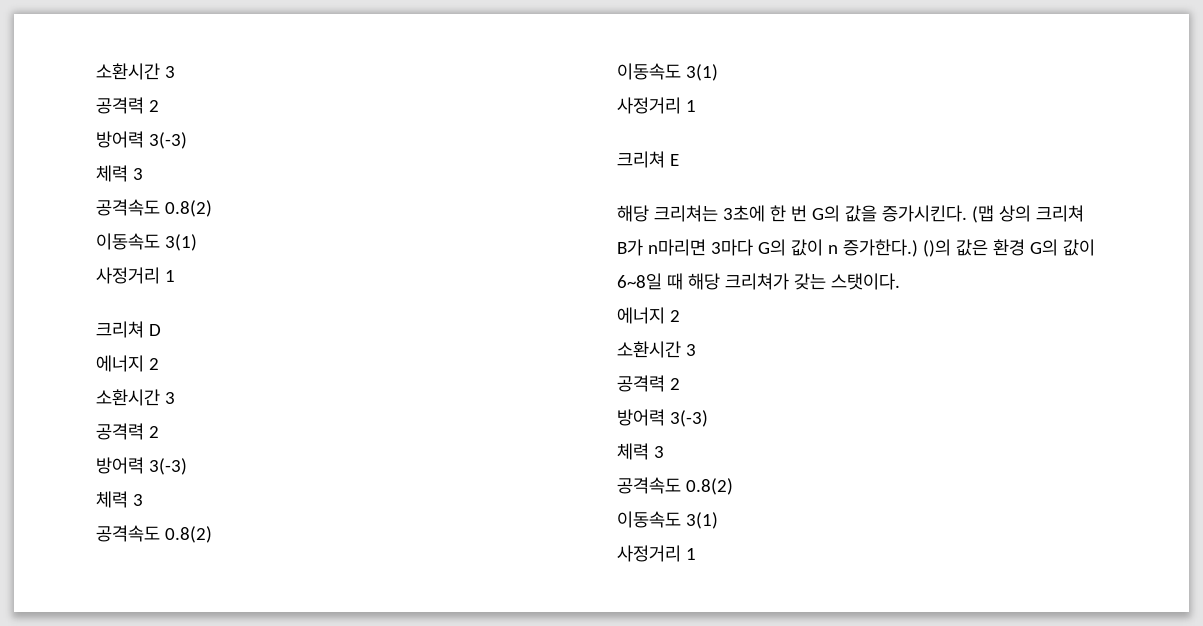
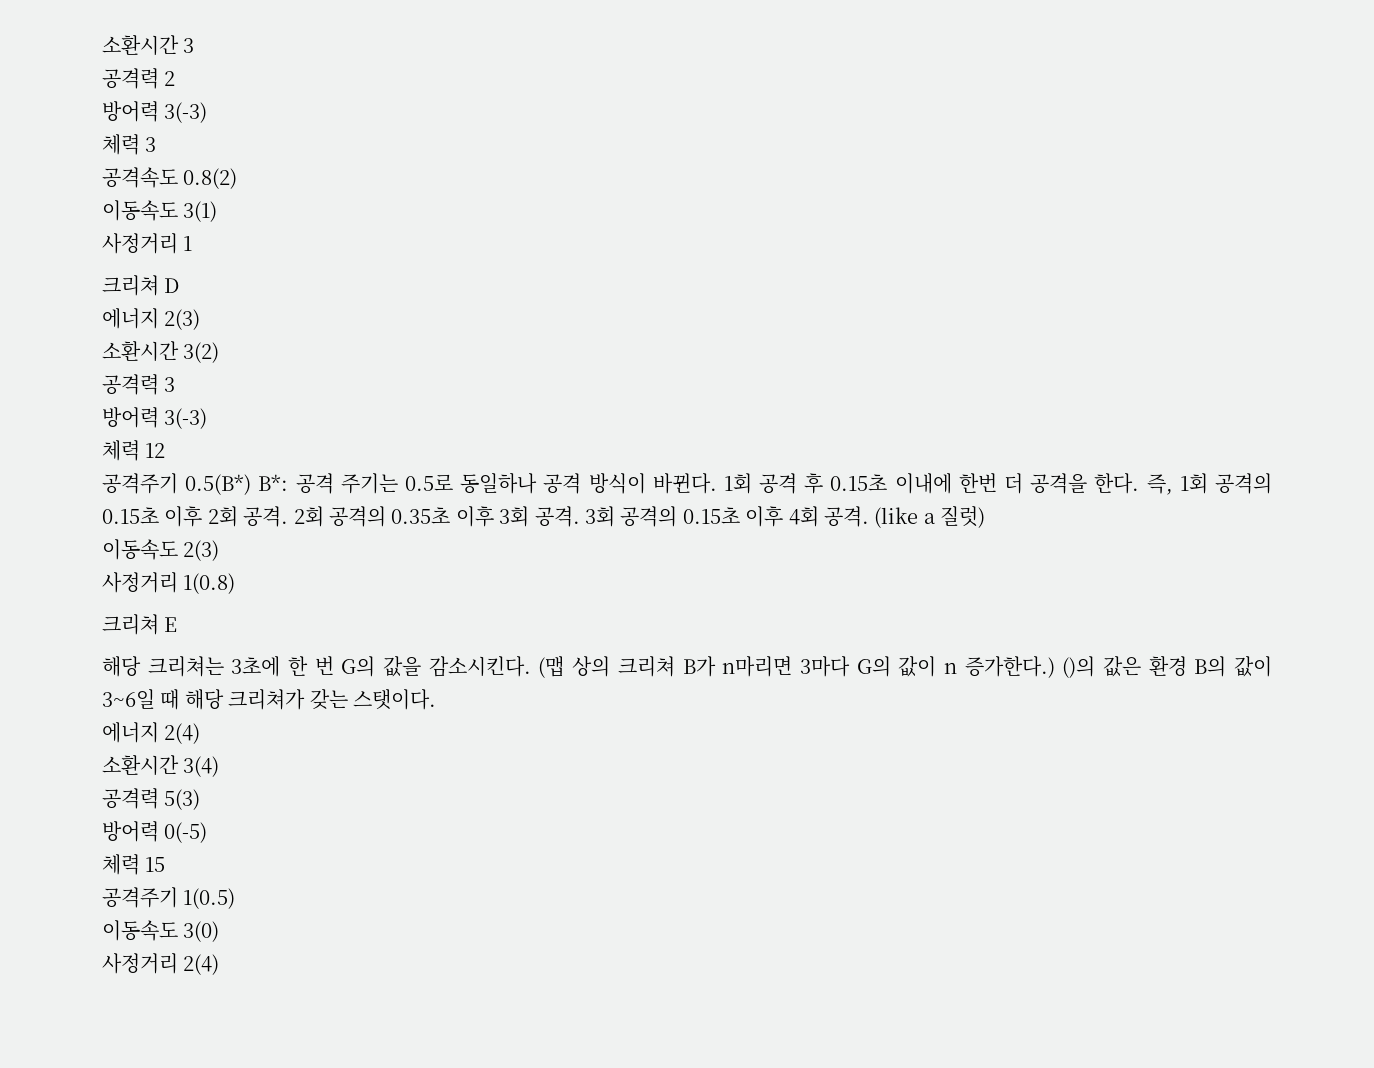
  크리쳐 D
- 에너지 2
- 소환시간 3
- 공격력 2
+ 에너지 2(3)
+ 소환시간 3(2)
+ 공격력 3
  방어력 3(-3)
- 체력 3
- 공격속도 0.8(2)
- 이동속도 3(1)
- 사정거리 1
+ 체력 12
+ 공격주기 0.5(B*) B*: 공격 주기는 0.5로 동일하나 공격 방식이 바뀐다. 1회 공격 후 0.15초 이내에 한번 더 공격을 한다. 즉, 1회 공격의 0.15초 이후 2회 공격. 2회 공격의 0.35초 이후 3회 공격. 3회 공격의 0.15초 이후 4회 공격. (like a 질럿)
+ 이동속도 2(3)
+ 사정거리 1(0.8)
- 해당 크리쳐는 3초에 한 번 G의 값을 증가시킨다.
+ 해당 크리쳐는 3초에 한 번 G의 값을 감소시킨다.
- ()의 값은 환경 G의 값이 6~8일 때 해당 크리쳐가 갖는 스탯이다.
- 에너지 2
- 소환시간 3
- 공격력 2
- 방어력 3(-3)
- 체력 3
- 공격속도 0.8(2)
- 이동속도 3(1)
- 사정거리 1
+ ()의 값은 환경 B의 값이 3~6일 때 해당 크리쳐가 갖는 스탯이다.
+ 에너지 2(4)
+ 소환시간 3(4)
+ 공격력 5(3)
+ 방어력 0(-5)
+ 체력 15
+ 공격주기 1(0.5)
+ 이동속도 3(0)
+ 사정거리 2(4)

